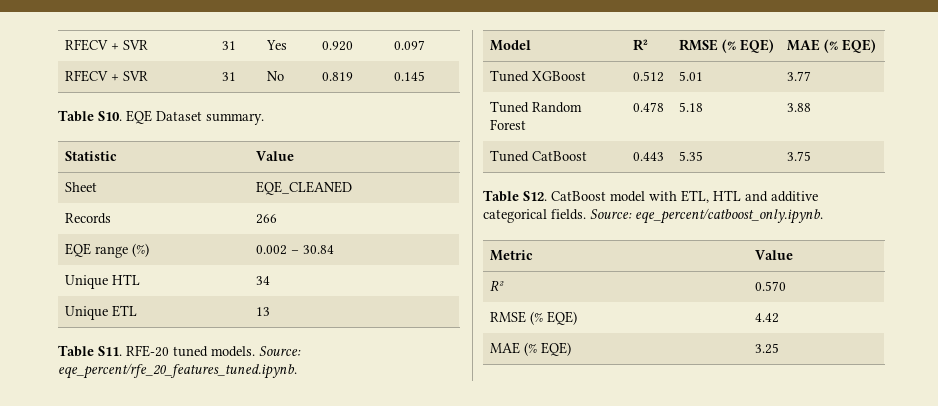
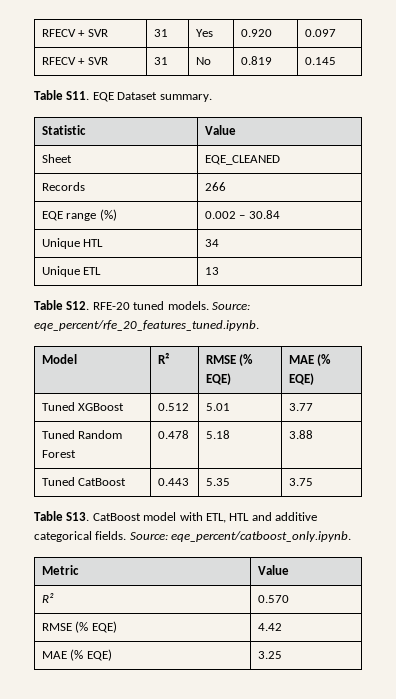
- Table S10. EQE Dataset summary.
+ Table S11. EQE Dataset summary.
- Table S11. RFE-20 tuned models.
+ Table S12. RFE-20 tuned models.
- Table S12. CatBoost model with ETL, HTL and additive categorical fields.
+ Table S13. CatBoost model with ETL, HTL and additive categorical fields.

